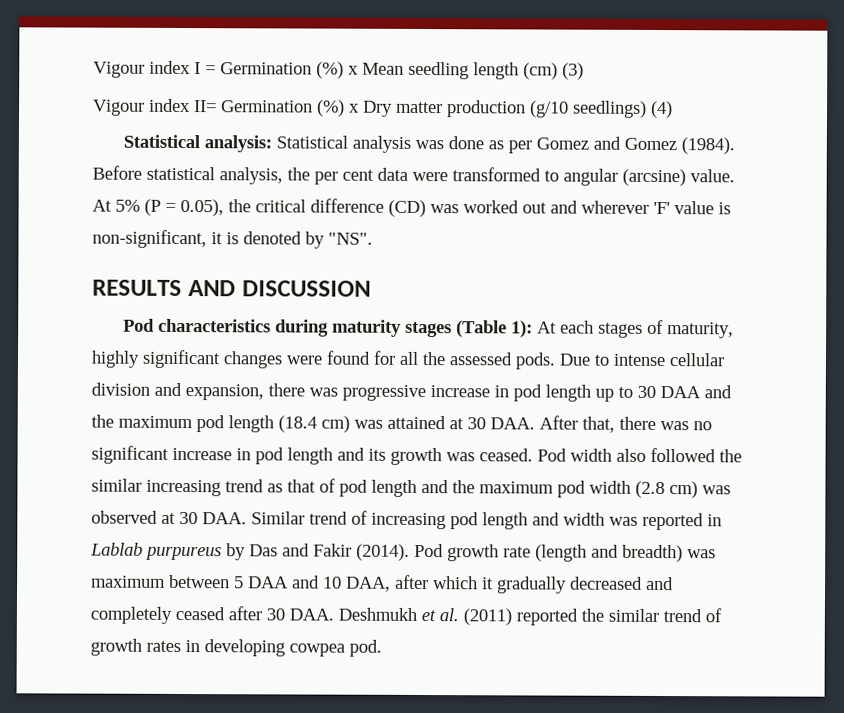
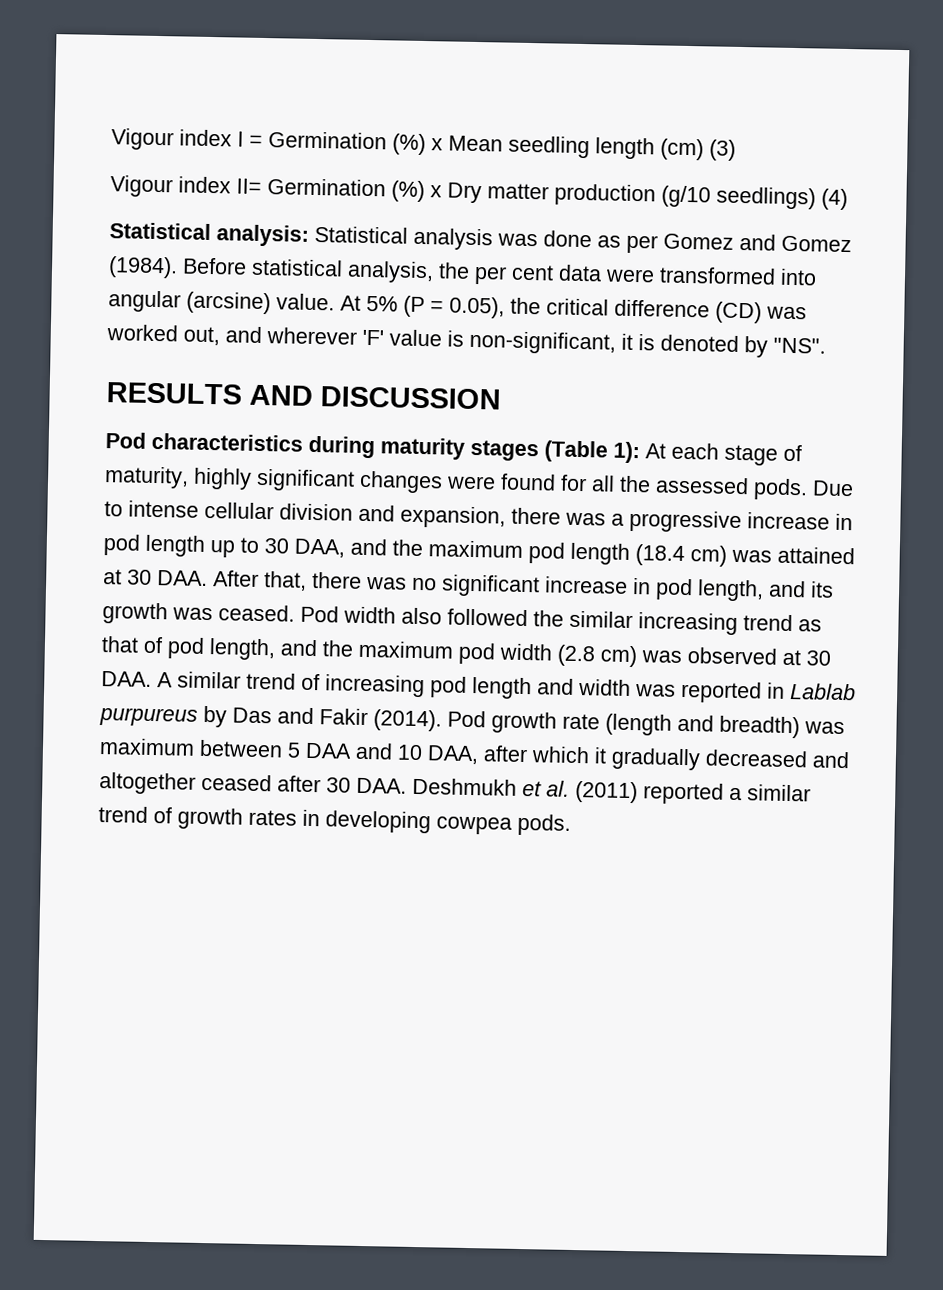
- Before statistical analysis, the per cent data were transformed to angular (arcsine) value.
+ Before statistical analysis, the per cent data were transformed into angular (arcsine) value.
- At 5% (P = 0.05), the critical difference (CD) was worked out and wherever 'F' value is non-significant, it is denoted by "NS".
+ At 5% (P = 0.05), the critical difference (CD) was worked out, and wherever 'F' value is non-significant, it is denoted by "NS".
- Pod characteristics during maturity stages (Table 1): At each stages of maturity, highly significant changes were found for all the assessed pods.
+ Pod characteristics during maturity stages (Table 1): At each stage of maturity, highly significant changes were found for all the assessed pods.
- Due to intense cellular division and expansion, there was progressive increase in pod length up to 30 DAA and the maximum pod length (18.4 cm) was attained at 30 DAA. After that, there was no significant increase in pod length and its growth was ceased.
+ Due to intense cellular division and expansion, there was a progressive increase in pod length up to 30 DAA, and the maximum pod length (18.4 cm) was attained at 30 DAA. After that, there was no significant increase in pod length, and its growth was ceased.
- Pod width also followed the similar increasing trend as that of pod length and the maximum pod width (2.8 cm) was observed at 30 DAA. Similar trend of increasing pod length and width was reported in Lablab purpureus by Das and Fakir (2014).
+ Pod width also followed the similar increasing trend as that of pod length, and the maximum pod width (2.8 cm) was observed at 30 DAA. A similar trend of increasing pod length and width was reported in Lablab purpureus by Das and Fakir (2014).
- Pod growth rate (length and breadth) was maximum between 5 DAA and 10 DAA, after which it gradually decreased and completely ceased after 30 DAA. Deshmukh et al. (2011) reported the similar trend of growth rates in developing cowpea pod.
+ Pod growth rate (length and breadth) was maximum between 5 DAA and 10 DAA, after which it gradually decreased and altogether ceased after 30 DAA. Deshmukh et al. (2011) reported a similar trend of growth rates in developing cowpea pods.

